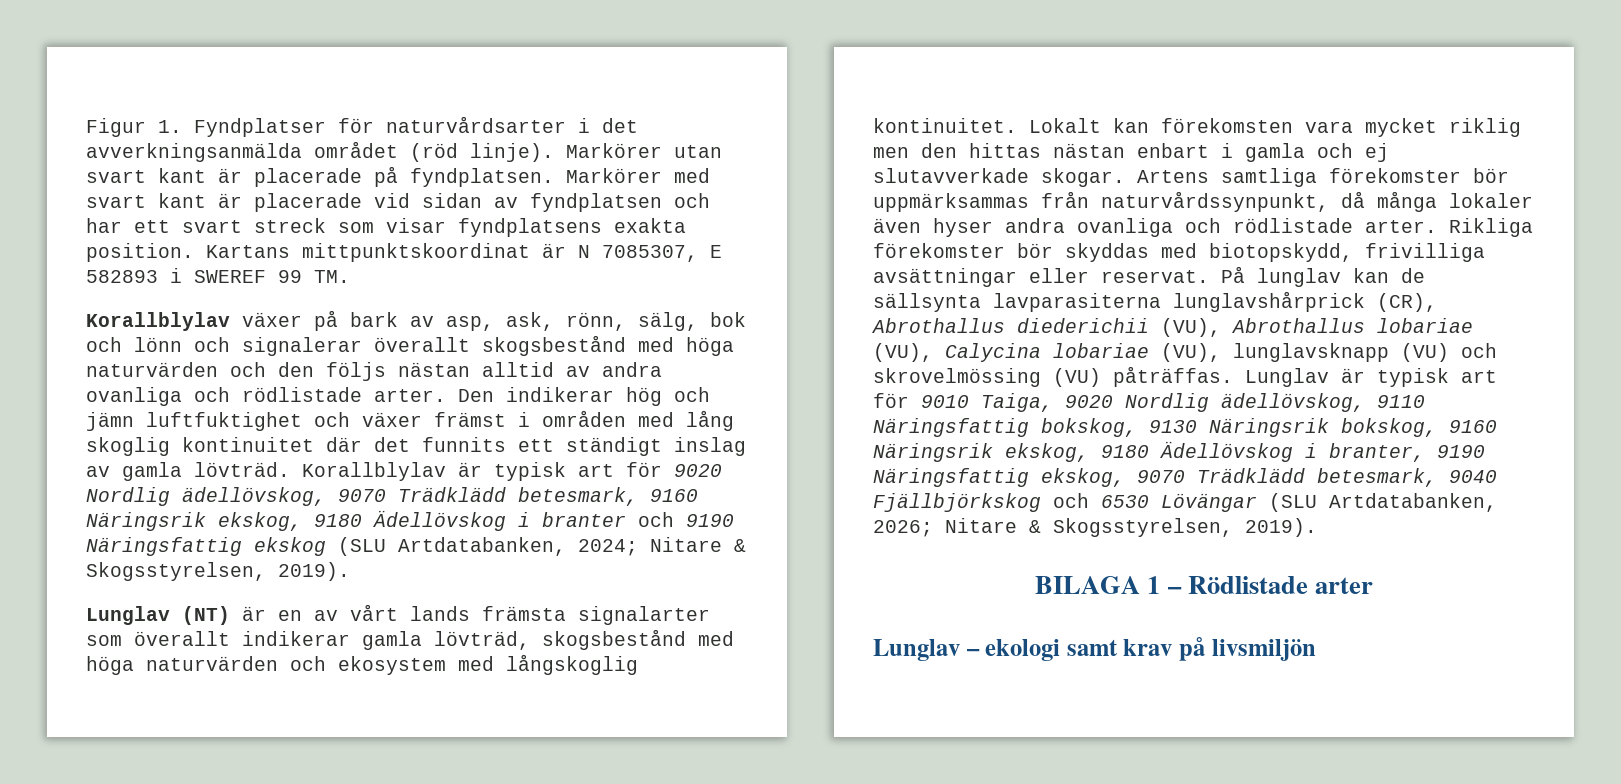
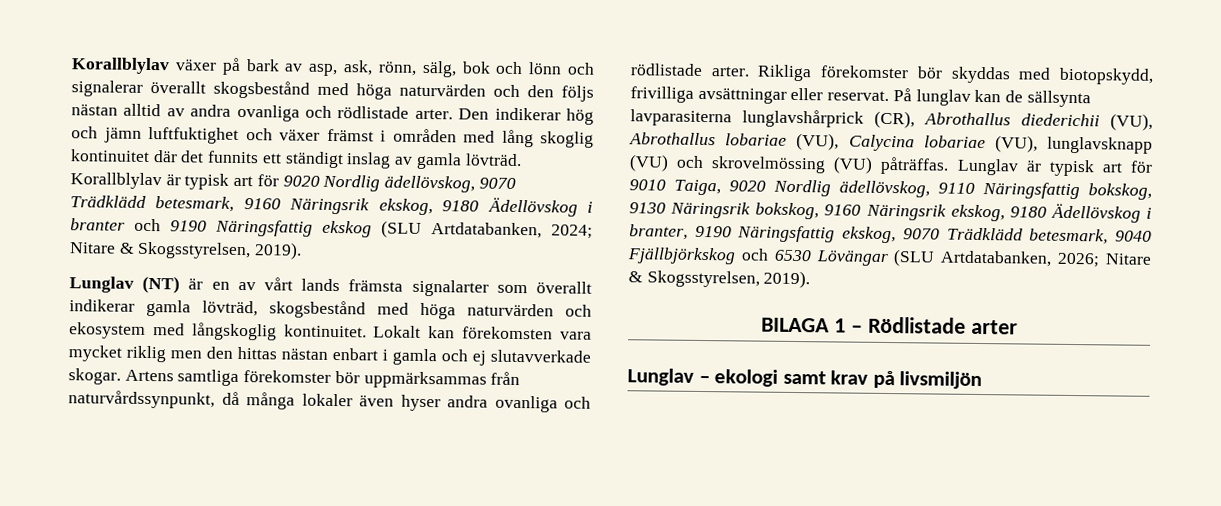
- Figur 1. Fyndplatser för naturvårdsarter i det avverkningsanmälda området (röd linje). Markörer utan svart kant är placerade på fyndplatsen. Markörer med svart kant är placerade vid sidan av fyndplatsen och har ett svart streck som visar fyndplatsens exakta position. Kartans mittpunktskoordinat är N 7085307, E 582893 i SWEREF 99 TM.

